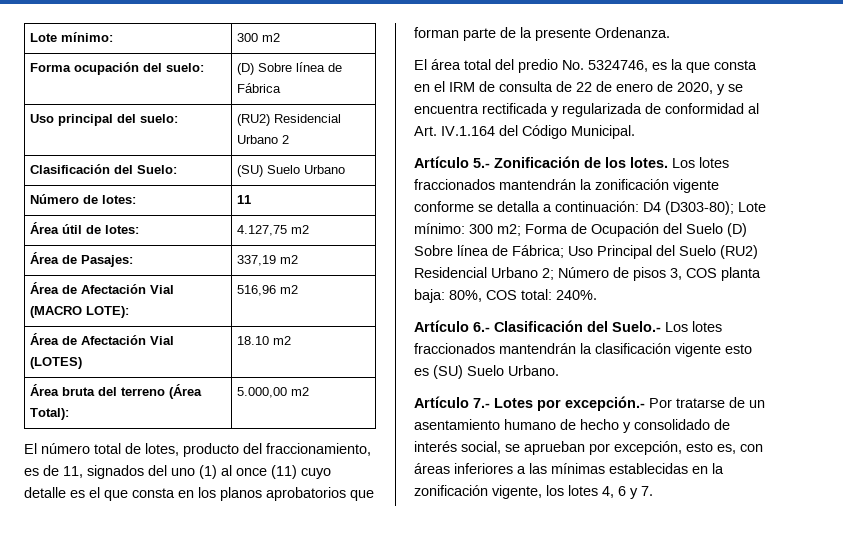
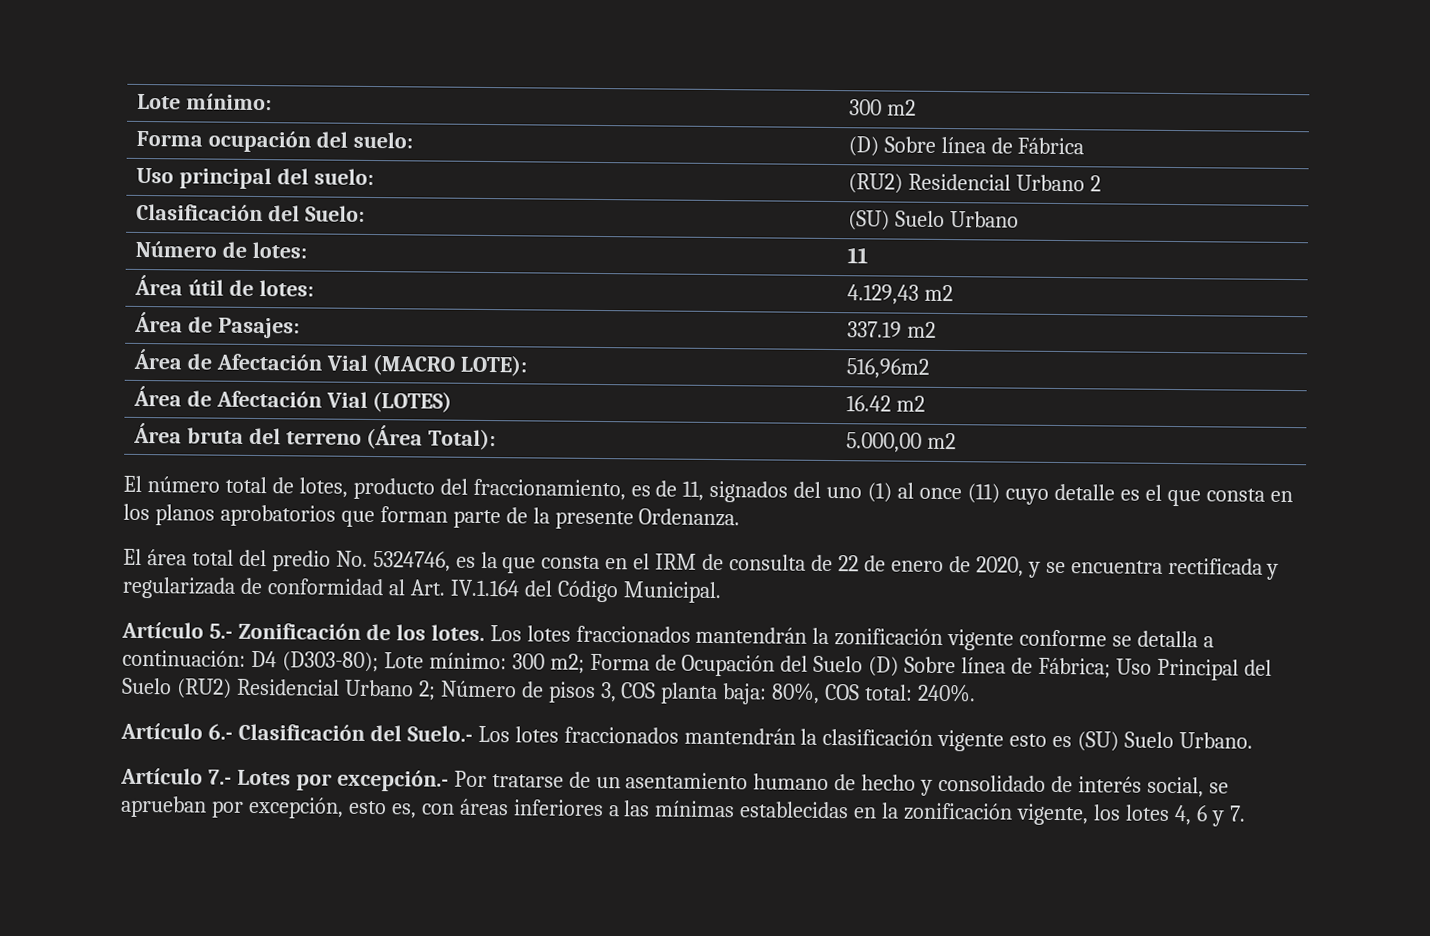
- Área útil de lotes: | 4.127,75 m2
+ Área útil de lotes: | 4.129,43 m2
- Área de Pasajes: | 337,19 m2
+ Área de Pasajes: | 337.19 m2
- Área de Afectación Vial (MACRO LOTE): | 516,96 m2
+ Área de Afectación Vial (MACRO LOTE): | 516,96m2
- Área de Afectación Vial (LOTES) | 18.10 m2
+ Área de Afectación Vial (LOTES) | 16.42 m2

